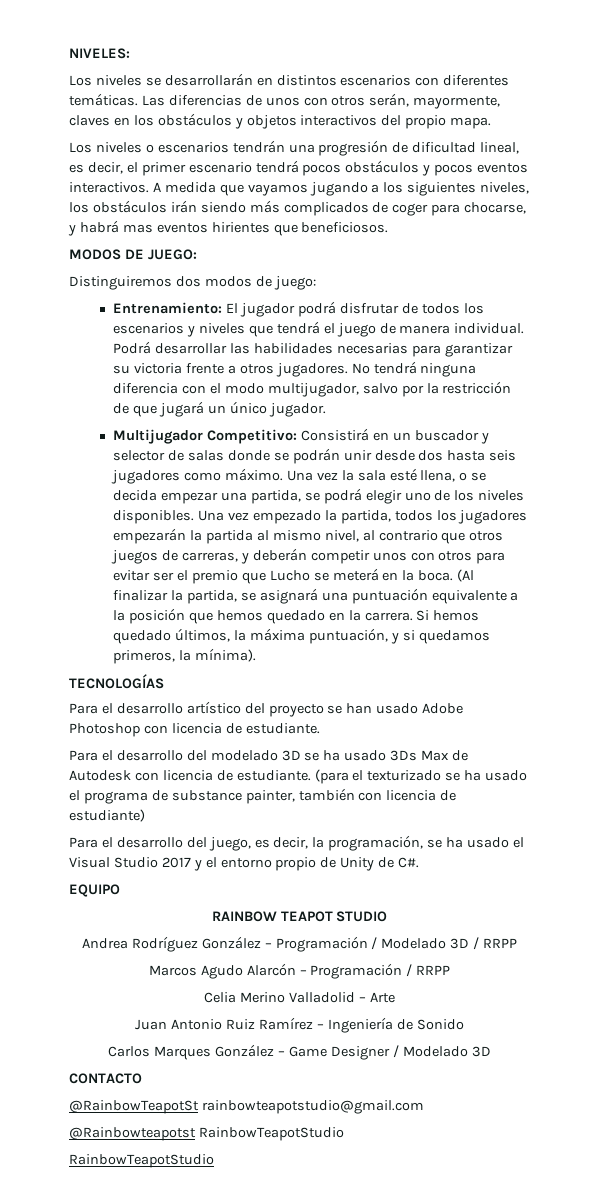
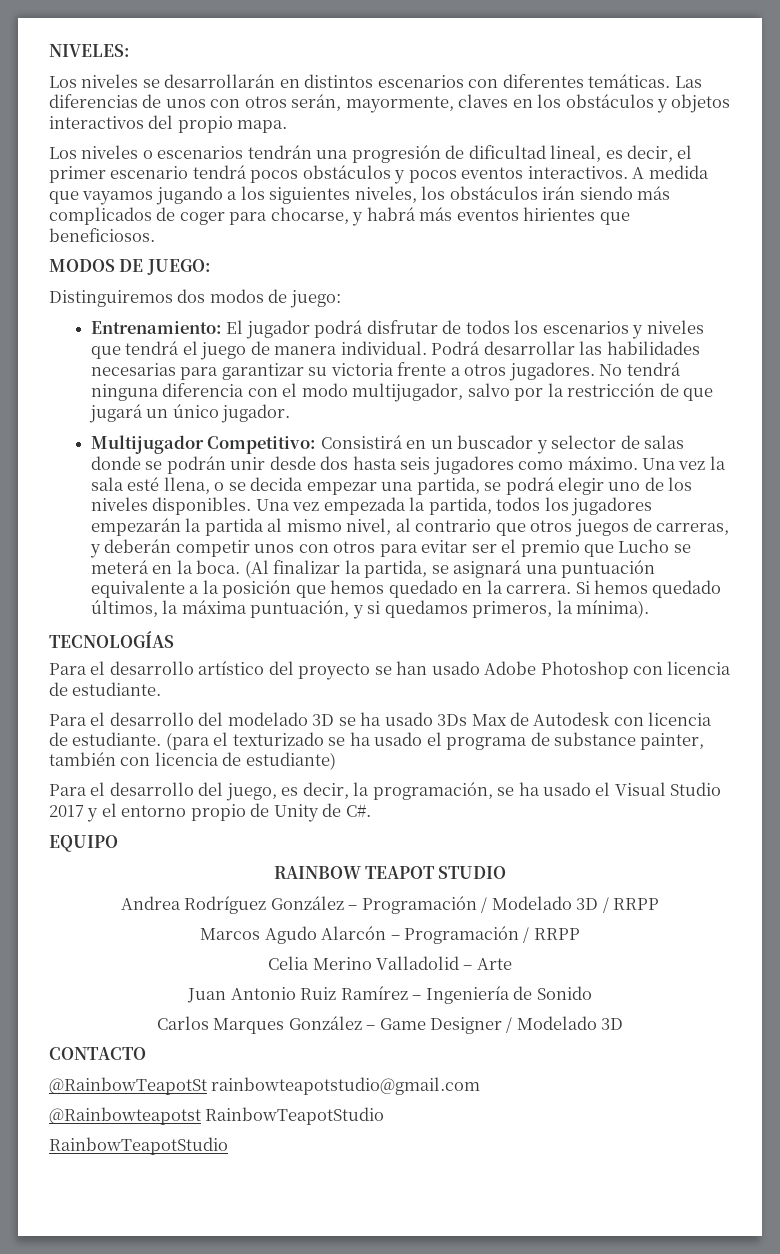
- A medida que vayamos jugando a los siguientes niveles, los obstáculos irán siendo más complicados de coger para chocarse, y habrá mas eventos hirientes que beneficiosos.
+ A medida que vayamos jugando a los siguientes niveles, los obstáculos irán siendo más complicados de coger para chocarse, y habrá más eventos hirientes que beneficiosos.
- Una vez empezado la partida, todos los jugadores empezarán la partida al mismo nivel, al contrario que otros juegos de carreras, y deberán competir unos con otros para evitar ser el premio que Lucho se meterá en la boca.
+ Una vez empezada la partida, todos los jugadores empezarán la partida al mismo nivel, al contrario que otros juegos de carreras, y deberán competir unos con otros para evitar ser el premio que Lucho se meterá en la boca.

